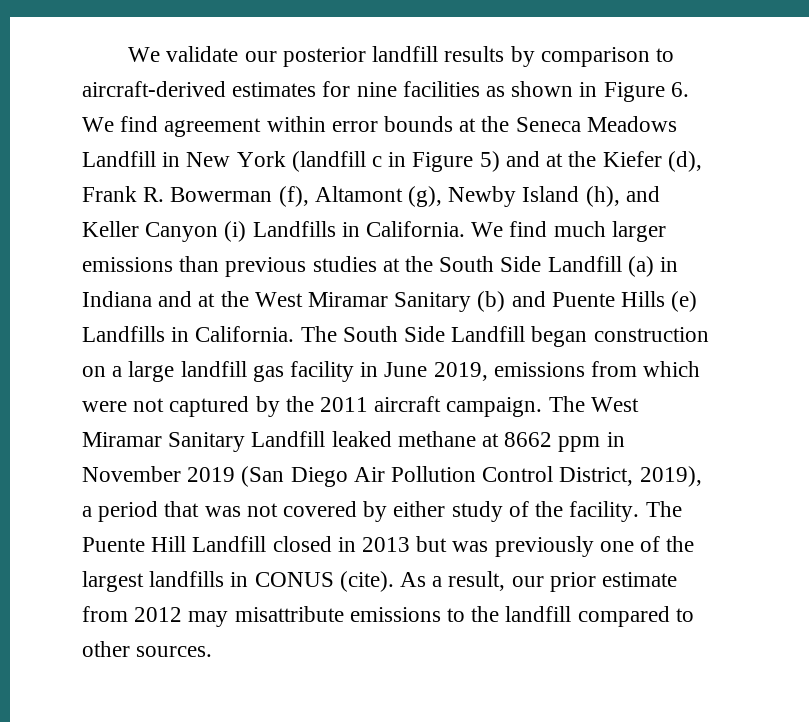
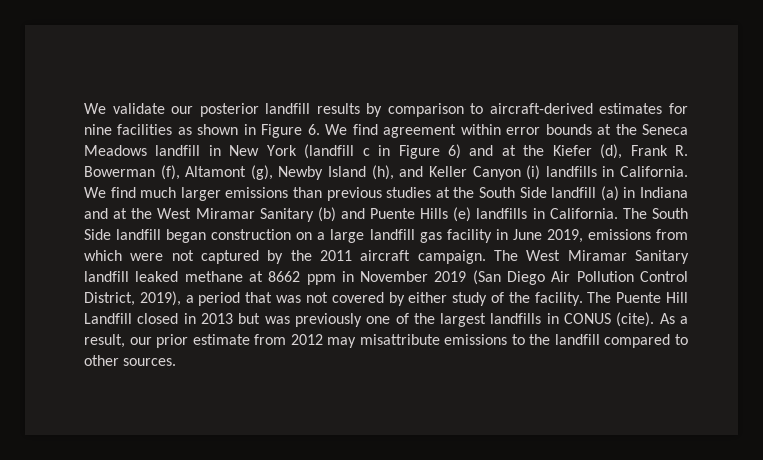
- We validate our posterior landfill results by comparison to aircraft-derived estimates for nine facilities as shown in Figure 6. We find agreement within error bounds at the Seneca Meadows Landfill in New York (landfill c in Figure 5) and at the Kiefer (d), Frank R. Bowerman (f), Altamont (g), Newby Island (h), and Keller Canyon (i) Landfills in California.
+ We validate our posterior landfill results by comparison to aircraft-derived estimates for nine facilities as shown in Figure 6. We find agreement within error bounds at the Seneca Meadows landfill in New York (landfill c in Figure 6) and at the Kiefer (d), Frank R. Bowerman (f), Altamont (g), Newby Island (h), and Keller Canyon (i) landfills in California.
- We find much larger emissions than previous studies at the South Side Landfill (a) in Indiana and at the West Miramar Sanitary (b) and Puente Hills (e) Landfills in California.
+ We find much larger emissions than previous studies at the South Side landfill (a) in Indiana and at the West Miramar Sanitary (b) and Puente Hills (e) landfills in California.
- The South Side Landfill began construction on a large landfill gas facility in June 2019, emissions from which were not captured by the 2011 aircraft campaign.
+ The South Side landfill began construction on a large landfill gas facility in June 2019, emissions from which were not captured by the 2011 aircraft campaign.
- The West Miramar Sanitary Landfill leaked methane at 8662 ppm in November 2019 (San Diego Air Pollution Control District, 2019), a period that was not covered by either study of the facility.
+ The West Miramar Sanitary landfill leaked methane at 8662 ppm in November 2019 (San Diego Air Pollution Control District, 2019), a period that was not covered by either study of the facility.

